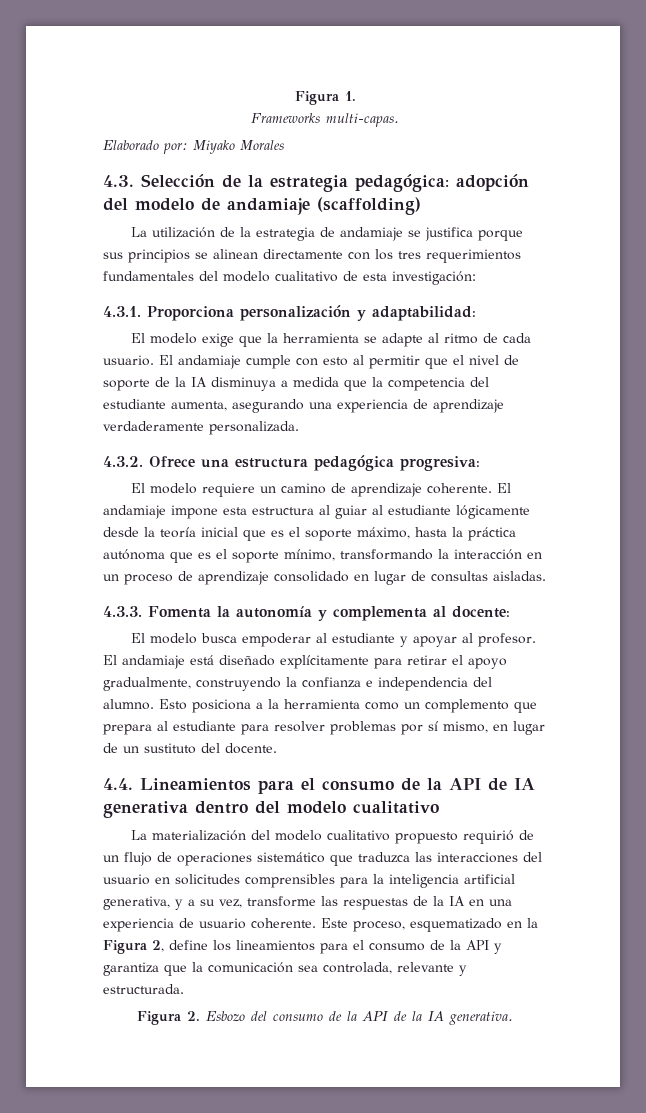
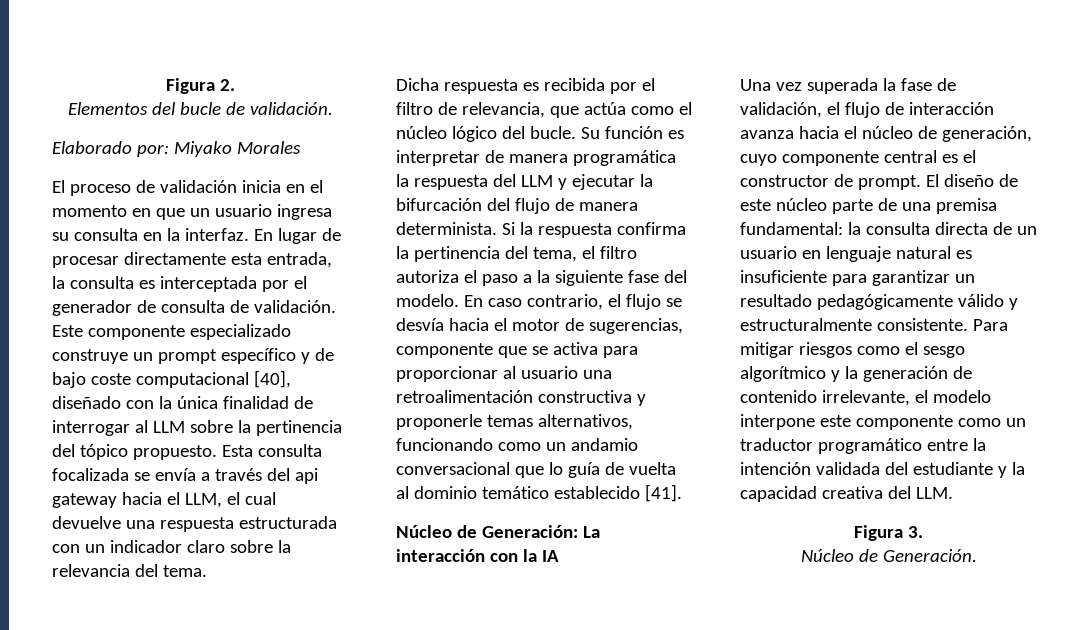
- Figura 1.
- Frameworks multi-capas.
+ Figura 2.
+ Elementos del bucle de validación.
  Elaborado por: Miyako Morales
- 4.3. Selección de la estrategia pedagógica: adopción del modelo de andamiaje (scaffolding)
- La utilización de la estrategia de andamiaje se justifica porque sus principios se alinean directamente con los tres requerimientos fundamentales del modelo cualitativo de esta investigación:
- 4.3.1. Proporciona personalización y adaptabilidad:
- El modelo exige que la herramienta se adapte al ritmo de cada usuario. El andamiaje cumple con esto al permitir que el nivel de soporte de la IA disminuya a medida que la competencia del estudiante aumenta, asegurando una experiencia de aprendizaje verdaderamente personalizada.
- 4.3.2. Ofrece una estructura pedagógica progresiva:
- El modelo requiere un camino de aprendizaje coherente. El andamiaje impone esta estructura al guiar al estudiante lógicamente desde la teoría inicial que es el soporte máximo, hasta la práctica autónoma que es el soporte mínimo, transformando la interacción en un proceso de aprendizaje consolidado en lugar de consultas aisladas.
- 4.3.3. Fomenta la autonomía y complementa al docente:
- El modelo busca empoderar al estudiante y apoyar al profesor. El andamiaje está diseñado explícitamente para retirar el apoyo gradualmente, construyendo la confianza e independencia del alumno. Esto posiciona a la herramienta como un complemento que prepara al estudiante para resolver problemas por sí mismo, en lugar de un sustituto del docente.
- 4.4. Lineamientos para el consumo de la API de IA generativa dentro del modelo cualitativo
- La materialización del modelo cualitativo propuesto requirió de un flujo de operaciones sistemático que traduzca las interacciones del usuario en solicitudes comprensibles para la inteligencia artificial generativa, y a su vez, transforme las respuestas de la IA en una experiencia de usuario coherente. Este proceso, esquematizado en la Figura 2, define los lineamientos para el consumo de la API y garantiza que la comunicación sea controlada, relevante y estructurada.
- Figura 2. Esbozo del consumo de la API de la IA generativa.
+ El proceso de validación inicia en el momento en que un usuario ingresa su consulta en la interfaz. En lugar de procesar directamente esta entrada, la consulta es interceptada por el generador de consulta de validación. Este componente especializado construye un prompt específico y de bajo coste computacional [40], diseñado con la única finalidad de interrogar al LLM sobre la pertinencia del tópico propuesto. Esta consulta focalizada se envía a través del api gateway hacia el LLM, el cual devuelve una respuesta estructurada con un indicador claro sobre la relevancia del tema.
+ Dicha respuesta es recibida por el filtro de relevancia, que actúa como el núcleo lógico del bucle. Su función es interpretar de manera programática la respuesta del LLM y ejecutar la bifurcación del flujo de manera determinista. Si la respuesta confirma la pertinencia del tema, el filtro autoriza el paso a la siguiente fase del modelo. En caso contrario, el flujo se desvía hacia el motor de sugerencias, componente que se activa para proporcionar al usuario una retroalimentación constructiva y proponerle temas alternativos, funcionando como un andamio conversacional que lo guía de vuelta al dominio temático establecido [41].
+ Núcleo de Generación: La interacción con la IA
+ Una vez superada la fase de validación, el flujo de interacción avanza hacia el núcleo de generación, cuyo componente central es el constructor de prompt. El diseño de este núcleo parte de una premisa fundamental: la consulta directa de un usuario en lenguaje natural es insuficiente para garantizar un resultado pedagógicamente válido y estructuralmente consistente. Para mitigar riesgos como el sesgo algorítmico y la generación de contenido irrelevante, el modelo interpone este componente como un traductor programático entre la intención validada del estudiante y la capacidad creativa del LLM.
+ Figura 3.
+ Núcleo de Generación.

